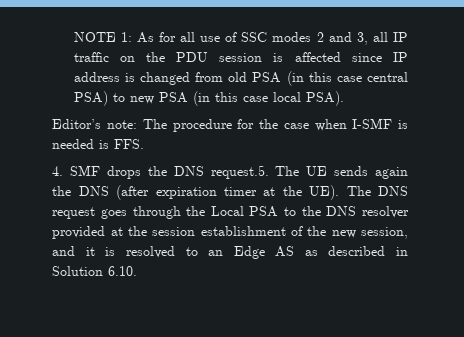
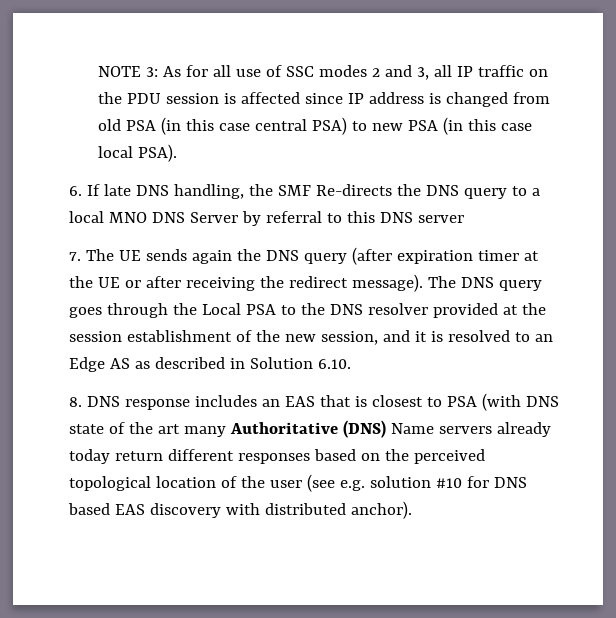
- NOTE 1: As for all use of SSC modes 2 and 3, all IP traffic on the PDU session is affected since IP address is changed from old PSA (in this case central PSA) to new PSA (in this case local PSA).
+ NOTE 3: As for all use of SSC modes 2 and 3, all IP traffic on the PDU session is affected since IP address is changed from old PSA (in this case central PSA) to new PSA (in this case local PSA).
- Editor’s note: The procedure for the case when I-SMF is needed is FFS.
- 4. SMF drops the DNS request.5. The UE sends again the DNS (after expiration timer at the UE). The DNS request goes through the Local PSA to the DNS resolver provided at the session establishment of the new session, and it is resolved to an Edge AS as described in Solution 6.10.
+ 6. If late DNS handling, the SMF Re-directs the DNS query to a local MNO DNS Server by referral to this DNS server
+ 7. The UE sends again the DNS query (after expiration timer at the UE or after receiving the redirect message). The DNS query goes through the Local PSA to the DNS resolver provided at the session establishment of the new session, and it is resolved to an Edge AS as described in Solution 6.10.
+ 8. DNS response includes an EAS that is closest to PSA (with DNS state of the art many Authoritative (DNS) Name servers already today return different responses based on the perceived topological location of the user (see e.g. solution #10 for DNS based EAS discovery with distributed anchor).

